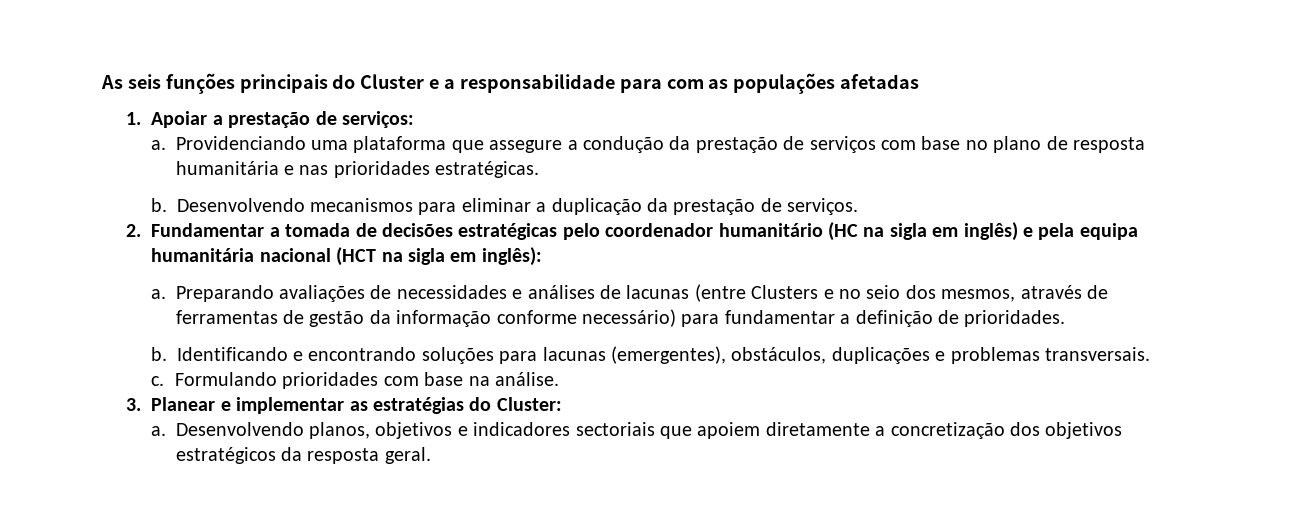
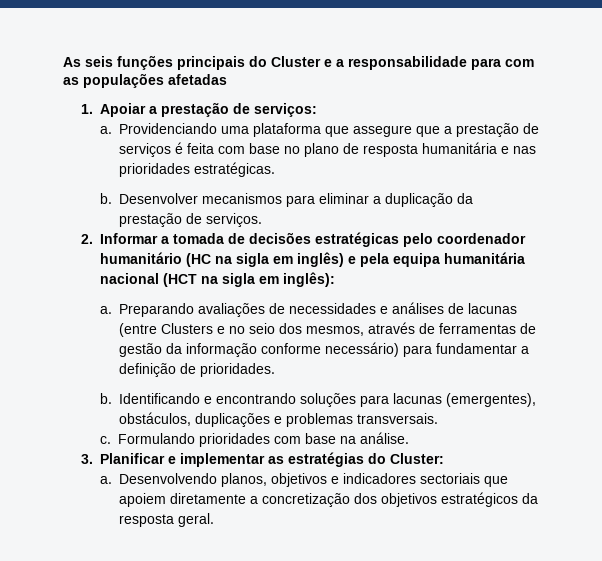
- Providenciando uma plataforma que assegure a condução da prestação de serviços com base no plano de resposta humanitária e nas prioridades estratégicas.
+ Providenciando uma plataforma que assegure que a prestação de serviços é feita com base no plano de resposta humanitária e nas prioridades estratégicas.
- Desenvolvendo mecanismos para eliminar a duplicação da prestação de serviços.
+ Desenvolver mecanismos para eliminar a duplicação da prestação de serviços.
- 2. Fundamentar a tomada de decisões estratégicas pelo coordenador humanitário (HC na sigla em inglês) e pela equipa humanitária nacional (HCT na sigla em inglês):
+ 2. Informar a tomada de decisões estratégicas pelo coordenador humanitário (HC na sigla em inglês) e pela equipa humanitária nacional (HCT na sigla em inglês):
- 3. Planear e implementar as estratégias do Cluster:
+ 3. Planificar e implementar as estratégias do Cluster:

